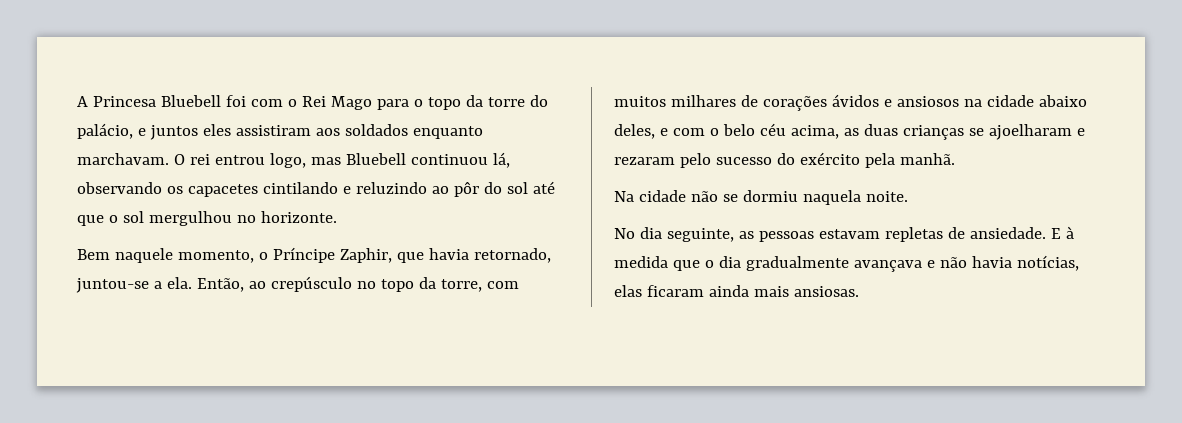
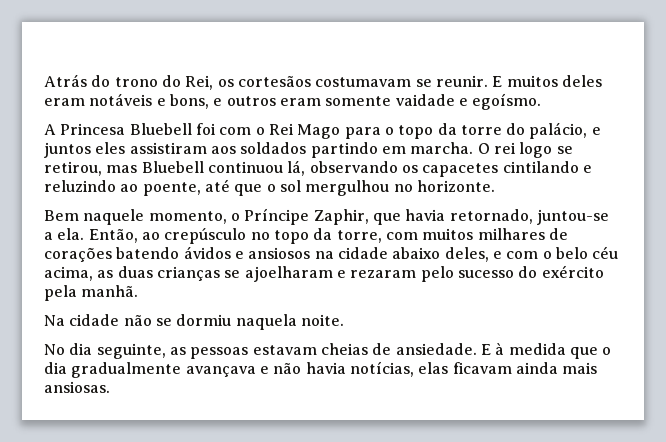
+ Atrás do trono do Rei, os cortesãos costumavam se reunir. E muitos deles eram notáveis e bons, e outros eram somente vaidade e egoísmo.
- A Princesa Bluebell foi com o Rei Mago para o topo da torre do palácio, e juntos eles assistiram aos soldados enquanto marchavam. O rei entrou logo, mas Bluebell continuou lá, observando os capacetes cintilando e reluzindo ao pôr do sol até que o sol mergulhou no horizonte.
+ A Princesa Bluebell foi com o Rei Mago para o topo da torre do palácio, e juntos eles assistiram aos soldados partindo em marcha. O rei logo se retirou, mas Bluebell continuou lá, observando os capacetes cintilando e reluzindo ao poente, até que o sol mergulhou no horizonte.
- Então, ao crepúsculo no topo da torre, com muitos milhares de corações ávidos e ansiosos na cidade abaixo deles, e com o belo céu acima, as duas crianças se ajoelharam e rezaram pelo sucesso do exército pela manhã.
+ Então, ao crepúsculo no topo da torre, com muitos milhares de corações batendo ávidos e ansiosos na cidade abaixo deles, e com o belo céu acima, as duas crianças se ajoelharam e rezaram pelo sucesso do exército pela manhã.
- No dia seguinte, as pessoas estavam repletas de ansiedade.
+ No dia seguinte, as pessoas estavam cheias de ansiedade.
- E à medida que o dia gradualmente avançava e não havia notícias, elas ficaram ainda mais ansiosas.
+ E à medida que o dia gradualmente avançava e não havia notícias, elas ficavam ainda mais ansiosas.

